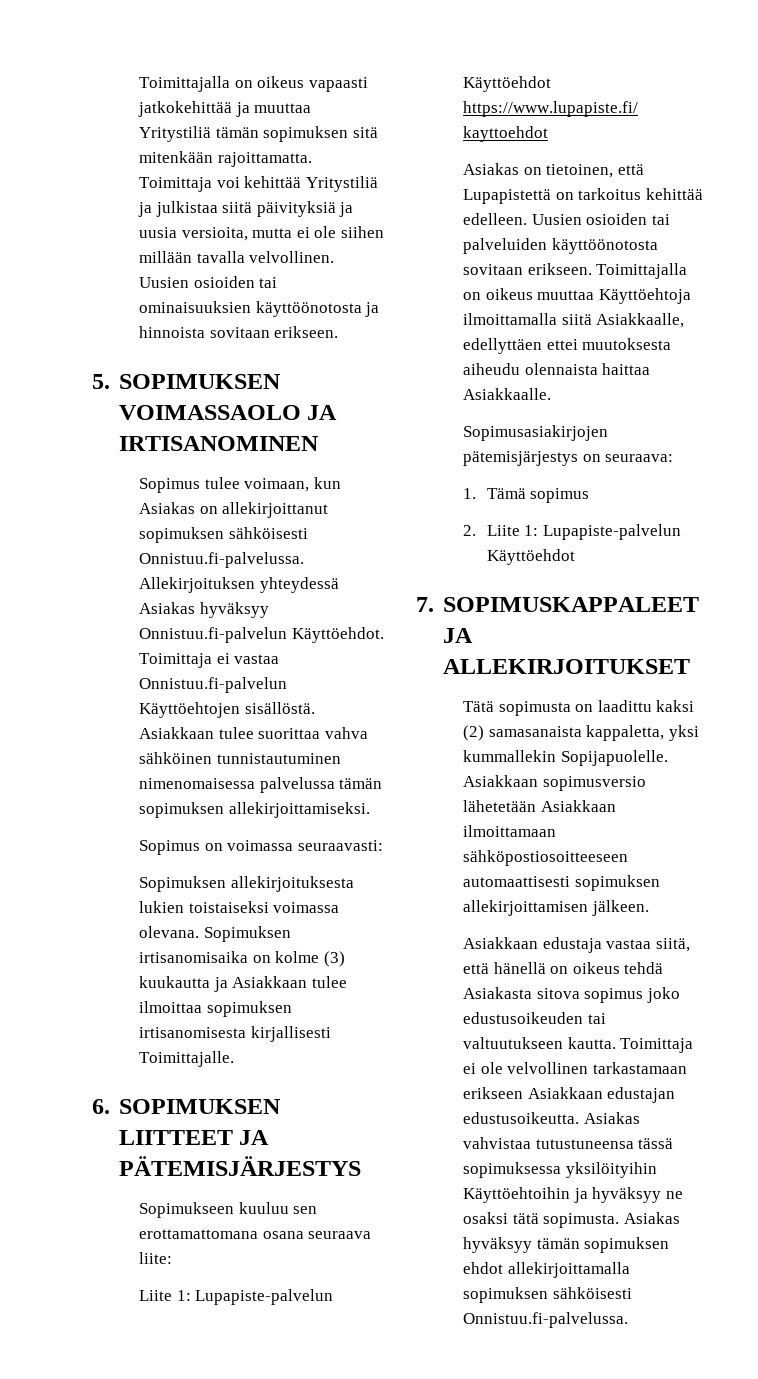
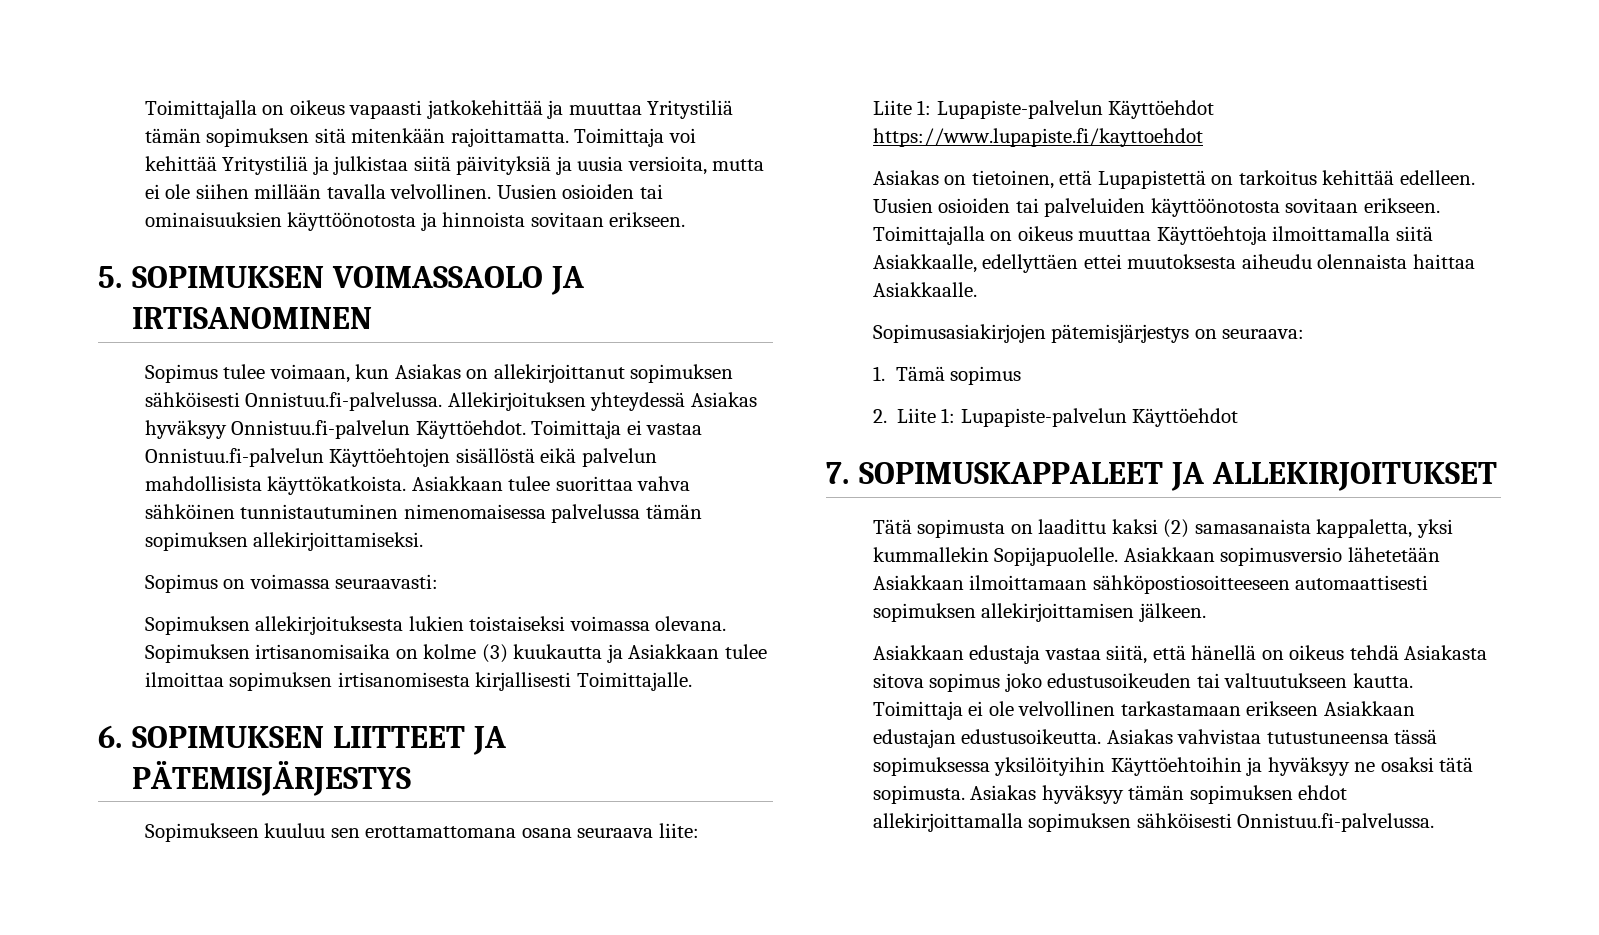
- Toimittaja ei vastaa Onnistuu.fi-palvelun Käyttöehtojen sisällöstä.
+ Toimittaja ei vastaa Onnistuu.fi-palvelun Käyttöehtojen sisällöstä eikä palvelun mahdollisista käyttökatkoista.

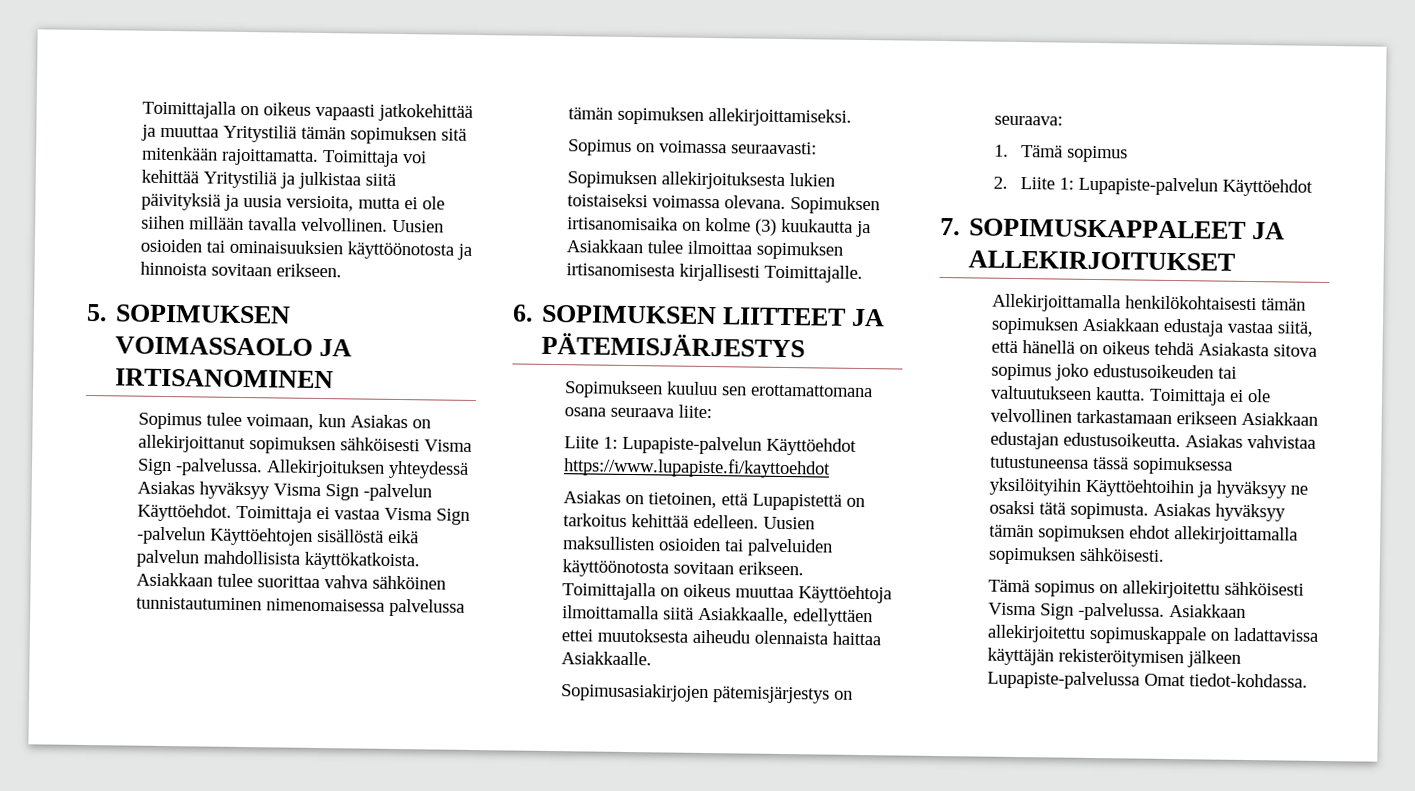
- Sopimus tulee voimaan, kun Asiakas on allekirjoittanut sopimuksen sähköisesti Onnistuu.fi-palvelussa. Allekirjoituksen yhteydessä Asiakas hyväksyy Onnistuu.fi-palvelun Käyttöehdot.
+ Sopimus tulee voimaan, kun Asiakas on allekirjoittanut sopimuksen sähköisesti Visma Sign -palvelussa. Allekirjoituksen yhteydessä Asiakas hyväksyy Visma Sign -palvelun Käyttöehdot.
- Toimittaja ei vastaa Onnistuu.fi-palvelun Käyttöehtojen sisällöstä eikä palvelun mahdollisista käyttökatkoista.
+ Toimittaja ei vastaa Visma Sign -palvelun Käyttöehtojen sisällöstä eikä palvelun mahdollisista käyttökatkoista.
- Uusien osioiden tai palveluiden käyttöönotosta sovitaan erikseen.
+ Uusien maksullisten osioiden tai palveluiden käyttöönotosta sovitaan erikseen.
- Tätä sopimusta on laadittu kaksi (2) samasanaista kappaletta, yksi kummallekin Sopijapuolelle. Asiakkaan sopimusversio lähetetään Asiakkaan ilmoittamaan sähköpostiosoitteeseen automaattisesti sopimuksen allekirjoittamisen jälkeen.
- Asiakkaan edustaja vastaa siitä, että hänellä on oikeus tehdä Asiakasta sitova sopimus joko edustusoikeuden tai valtuutukseen kautta.
+ Allekirjoittamalla henkilökohtaisesti tämän sopimuksen Asiakkaan edustaja vastaa siitä, että hänellä on oikeus tehdä Asiakasta sitova sopimus joko edustusoikeuden tai valtuutukseen kautta.
- Asiakas hyväksyy tämän sopimuksen ehdot allekirjoittamalla sopimuksen sähköisesti Onnistuu.fi-palvelussa.
+ Asiakas hyväksyy tämän sopimuksen ehdot allekirjoittamalla sopimuksen sähköisesti.
+ Tämä sopimus on allekirjoitettu sähköisesti Visma Sign -palvelussa. Asiakkaan allekirjoitettu sopimuskappale on ladattavissa käyttäjän rekisteröitymisen jälkeen Lupapiste-palvelussa Omat tiedot-kohdassa.

